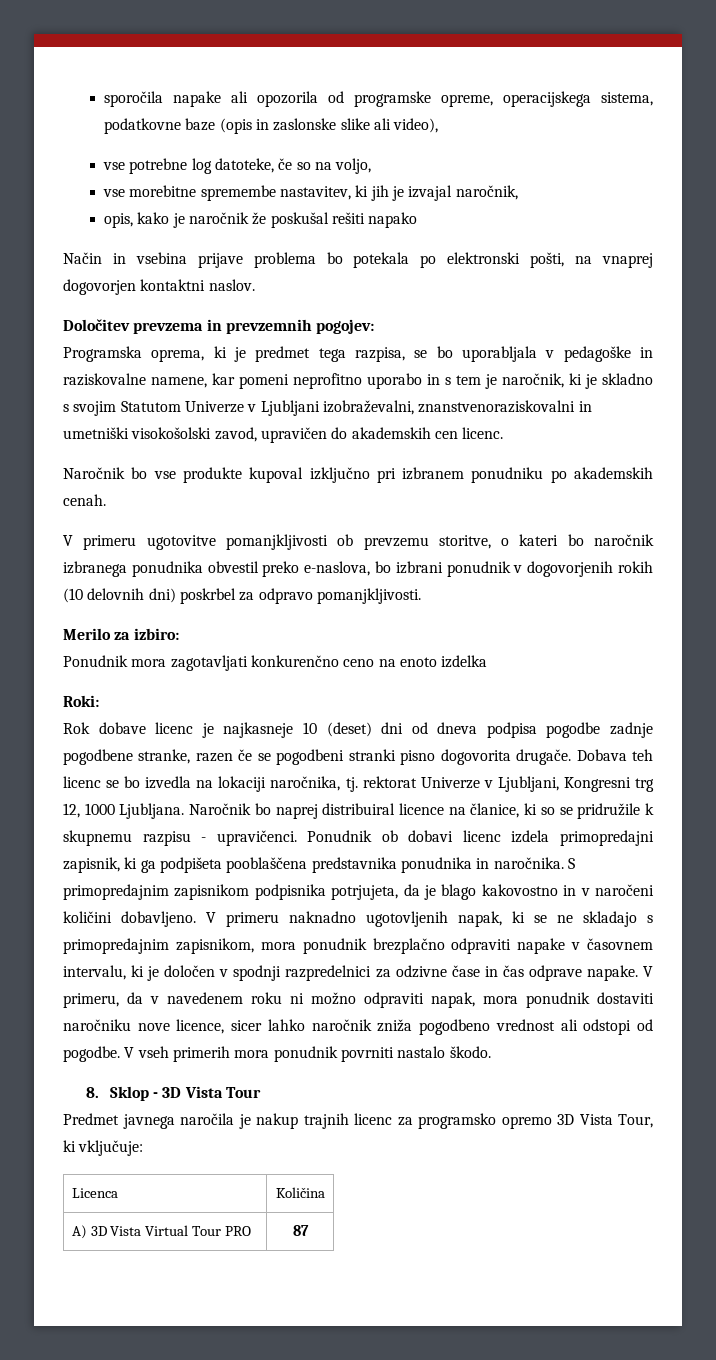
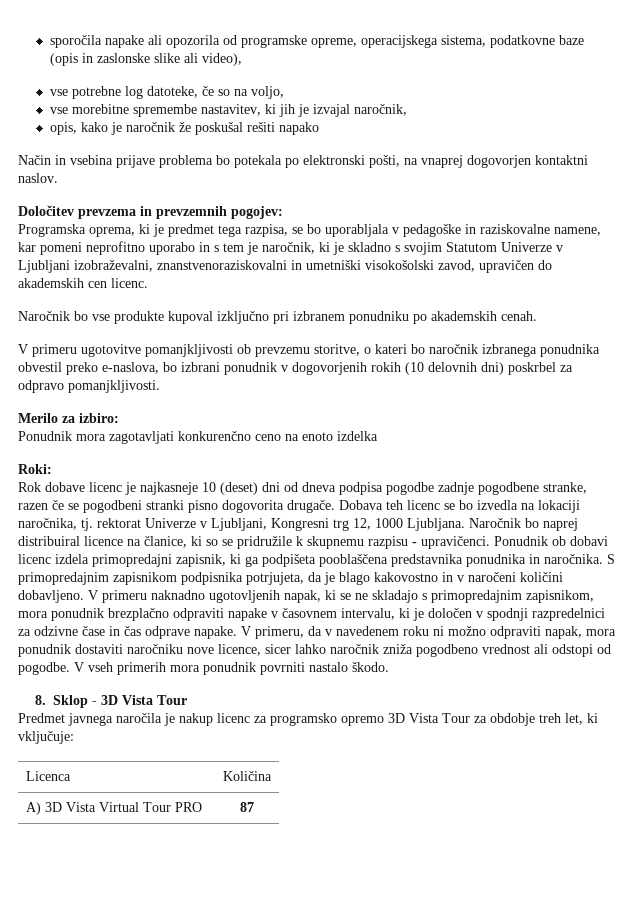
- Predmet javnega naročila je nakup trajnih licenc za programsko opremo 3D Vista Tour, ki vključuje:
+ Predmet javnega naročila je nakup licenc za programsko opremo 3D Vista Tour za obdobje treh let, ki vključuje:

